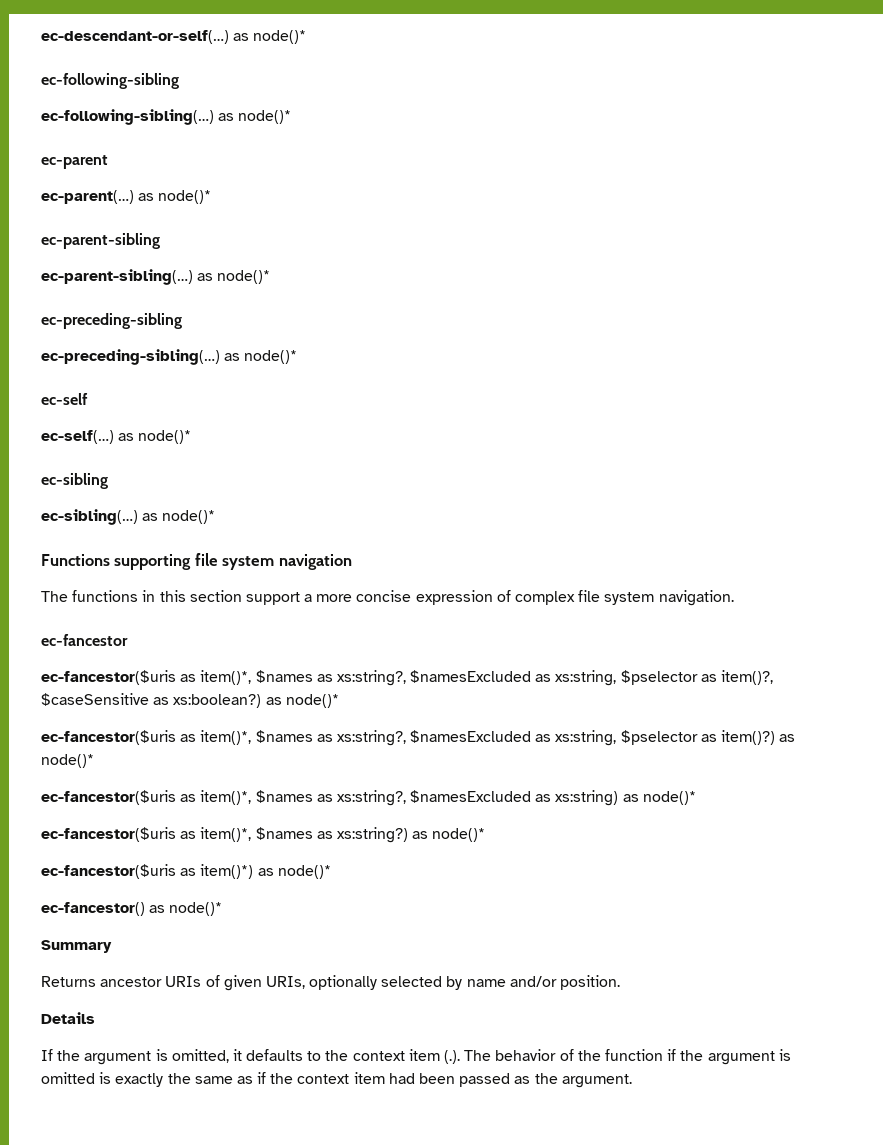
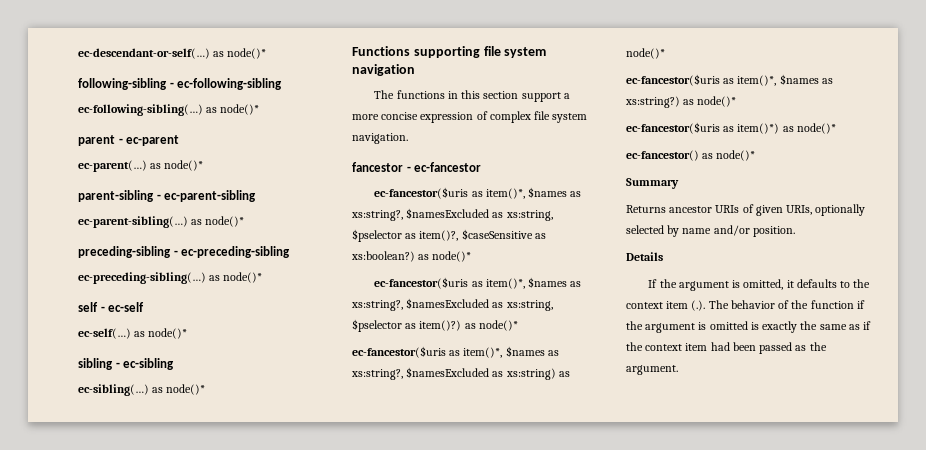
- ec-following-sibling
+ following-sibling - ec-following-sibling
- ec-parent
+ parent - ec-parent
- ec-parent-sibling
+ parent-sibling - ec-parent-sibling
- ec-preceding-sibling
+ preceding-sibling - ec-preceding-sibling
- ec-self
+ self - ec-self
- ec-sibling
+ sibling - ec-sibling
- ec-fancestor
+ fancestor - ec-fancestor

